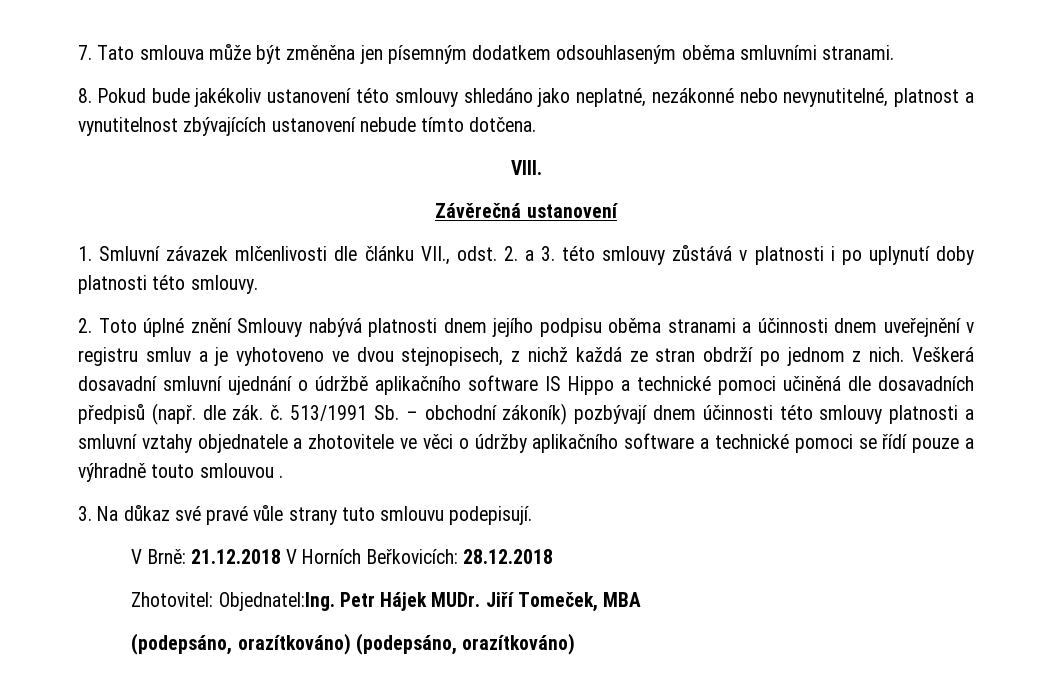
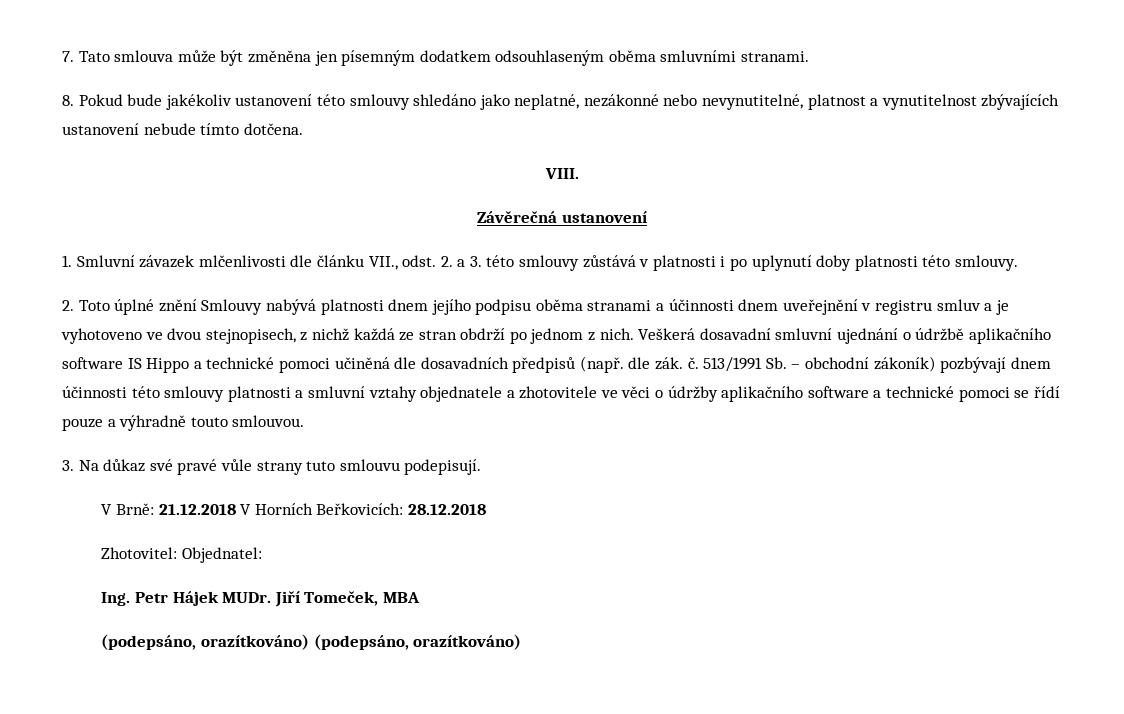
- 513/1991 Sb. – obchodní zákoník) pozbývají dnem účinnosti této smlouvy platnosti a smluvní vztahy objednatele a zhotovitele ve věci o údržby aplikačního software a technické pomoci se řídí pouze a výhradně touto smlouvou .
+ 513/1991 Sb. – obchodní zákoník) pozbývají dnem účinnosti této smlouvy platnosti a smluvní vztahy objednatele a zhotovitele ve věci o údržby aplikačního software a technické pomoci se řídí pouze a výhradně touto smlouvou.
- Zhotovitel: Objednatel:Ing. Petr Hájek MUDr.
+ Zhotovitel: Objednatel:
+ Ing. Petr Hájek MUDr.

